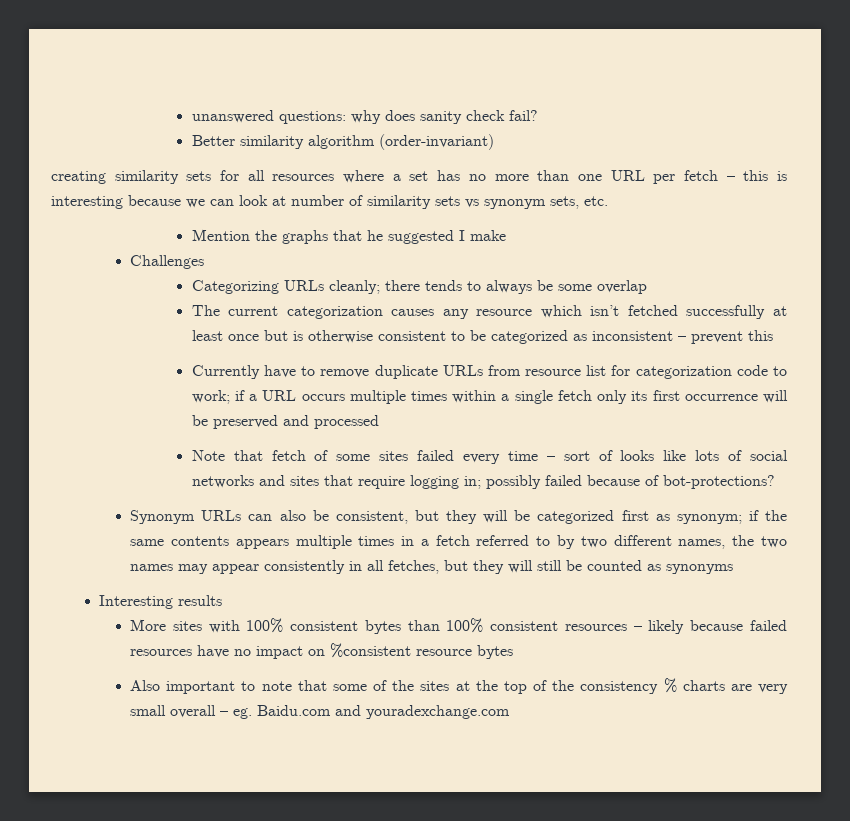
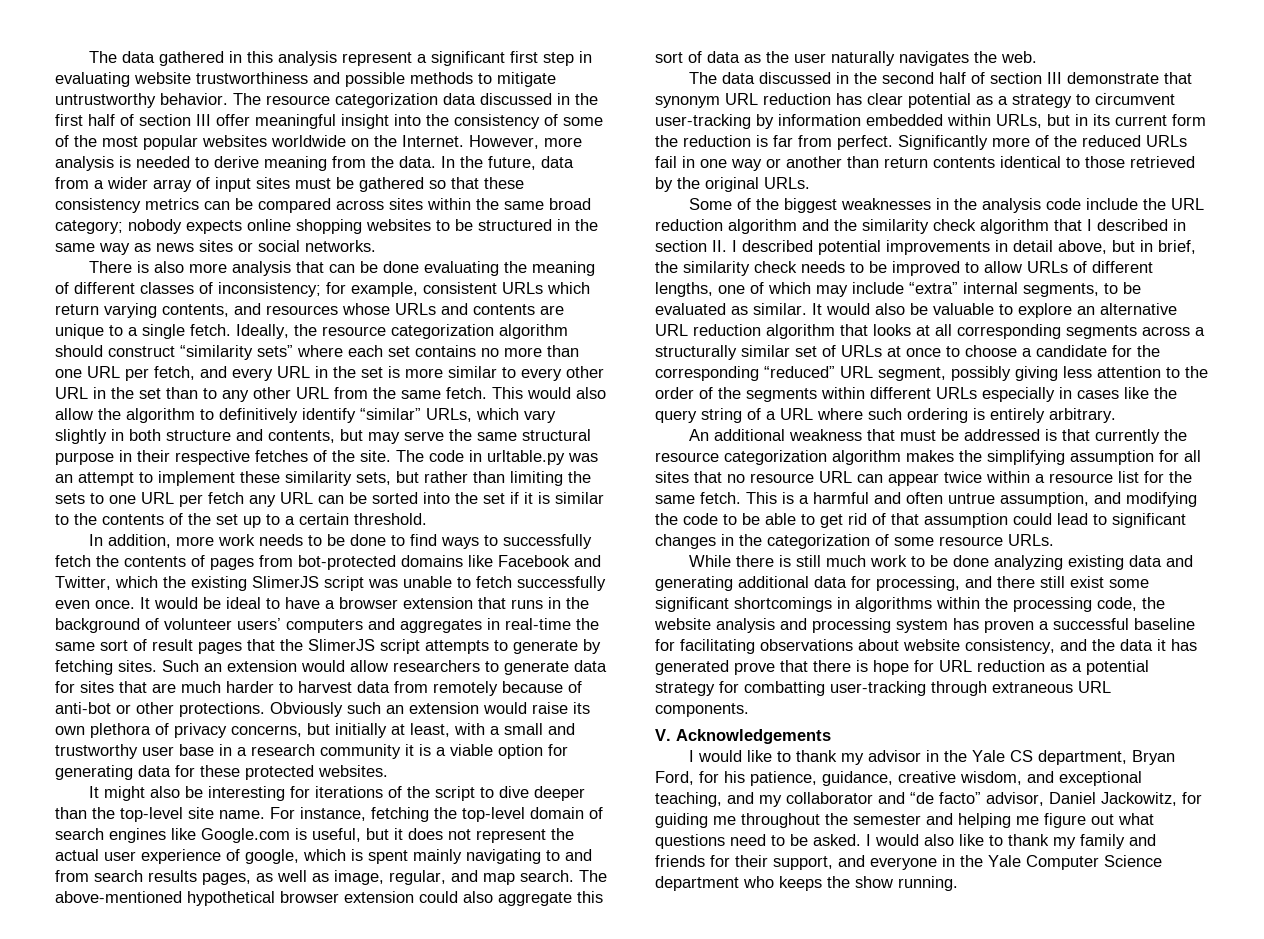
- unanswered questions: why does sanity check fail?
- Better similarity algorithm (order-invariant)
- creating similarity sets for all resources where a set has no more than one URL per fetch – this is interesting because we can look at number of similarity sets vs synonym sets, etc.
- Mention the graphs that he suggested I make
- Challenges
- Categorizing URLs cleanly; there tends to always be some overlap
- The current categorization causes any resource which isn’t fetched successfully at least once but is otherwise consistent to be categorized as inconsistent – prevent this
- Currently have to remove duplicate URLs from resource list for categorization code to work; if a URL occurs multiple times within a single fetch only its first occurrence will be preserved and processed
- Note that fetch of some sites failed every time – sort of looks like lots of social networks and sites that require logging in; possibly failed because of bot-protections?
- Synonym URLs can also be consistent, but they will be categorized first as synonym; if the same contents appears multiple times in a fetch referred to by two different names, the two names may appear consistently in all fetches, but they will still be counted as synonyms
- Interesting results
- More sites with 100% consistent bytes than 100% consistent resources – likely because failed resources have no impact on %consistent resource bytes
- Also important to note that some of the sites at the top of the consistency % charts are very small overall – eg. Baidu.com and youradexchange.com
+ The data gathered in this analysis represent a significant first step in evaluating website trustworthiness and possible methods to mitigate untrustworthy behavior. The resource categorization data discussed in the first half of section III offer meaningful insight into the consistency of some of the most popular websites worldwide on the Internet. However, more analysis is needed to derive meaning from the data. In the future, data from a wider array of input sites must be gathered so that these consistency metrics can be compared across sites within the same broad category; nobody expects online shopping websites to be structured in the same way as news sites or social networks.
+ There is also more analysis that can be done evaluating the meaning of different classes of inconsistency; for example, consistent URLs which return varying contents, and resources whose URLs and contents are unique to a single fetch. Ideally, the resource categorization algorithm should construct “similarity sets” where each set contains no more than one URL per fetch, and every URL in the set is more similar to every other URL in the set than to any other URL from the same fetch. This would also allow the algorithm to definitively identify “similar” URLs, which vary slightly in both structure and contents, but may serve the same structural purpose in their respective fetches of the site. The code in urltable.py was an attempt to implement these similarity sets, but rather than limiting the sets to one URL per fetch any URL can be sorted into the set if it is similar to the contents of the set up to a certain threshold.
+ In addition, more work needs to be done to find ways to successfully fetch the contents of pages from bot-protected domains like Facebook and Twitter, which the existing SlimerJS script was unable to fetch successfully even once. It would be ideal to have a browser extension that runs in the background of volunteer users’ computers and aggregates in real-time the same sort of result pages that the SlimerJS script attempts to generate by fetching sites. Such an extension would allow researchers to generate data for sites that are much harder to harvest data from remotely because of anti-bot or other protections. Obviously such an extension would raise its own plethora of privacy concerns, but initially at least, with a small and trustworthy user base in a research community it is a viable option for generating data for these protected websites.
+ It might also be interesting for iterations of the script to dive deeper than the top-level site name. For instance, fetching the top-level domain of search engines like Google.com is useful, but it does not represent the actual user experience of google, which is spent mainly navigating to and from search results pages, as well as image, regular, and map search. The above-mentioned hypothetical browser extension could also aggregate this sort of data as the user naturally navigates the web.
+ The data discussed in the second half of section III demonstrate that synonym URL reduction has clear potential as a strategy to circumvent user-tracking by information embedded within URLs, but in its current form the reduction is far from perfect. Significantly more of the reduced URLs fail in one way or another than return contents identical to those retrieved by the original URLs.
+ Some of the biggest weaknesses in the analysis code include the URL reduction algorithm and the similarity check algorithm that I described in section II. I described potential improvements in detail above, but in brief, the similarity check needs to be improved to allow URLs of different lengths, one of which may include “extra” internal segments, to be evaluated as similar. It would also be valuable to explore an alternative URL reduction algorithm that looks at all corresponding segments across a structurally similar set of URLs at once to choose a candidate for the corresponding “reduced” URL segment, possibly giving less attention to the order of the segments within different URLs especially in cases like the query string of a URL where such ordering is entirely arbitrary.
+ An additional weakness that must be addressed is that currently the resource categorization algorithm makes the simplifying assumption for all sites that no resource URL can appear twice within a resource list for the same fetch. This is a harmful and often untrue assumption, and modifying the code to be able to get rid of that assumption could lead to significant changes in the categorization of some resource URLs.
+ While there is still much work to be done analyzing existing data and generating additional data for processing, and there still exist some significant shortcomings in algorithms within the processing code, the website analysis and processing system has proven a successful baseline for facilitating observations about website consistency, and the data it has generated prove that there is hope for URL reduction as a potential strategy for combatting user-tracking through extraneous URL components.
+ V. Acknowledgements
+ I would like to thank my advisor in the Yale CS department, Bryan Ford, for his patience, guidance, creative wisdom, and exceptional teaching, and my collaborator and “de facto” advisor, Daniel Jackowitz, for guiding me throughout the semester and helping me figure out what questions need to be asked. I would also like to thank my family and friends for their support, and everyone in the Yale Computer Science department who keeps the show running.

